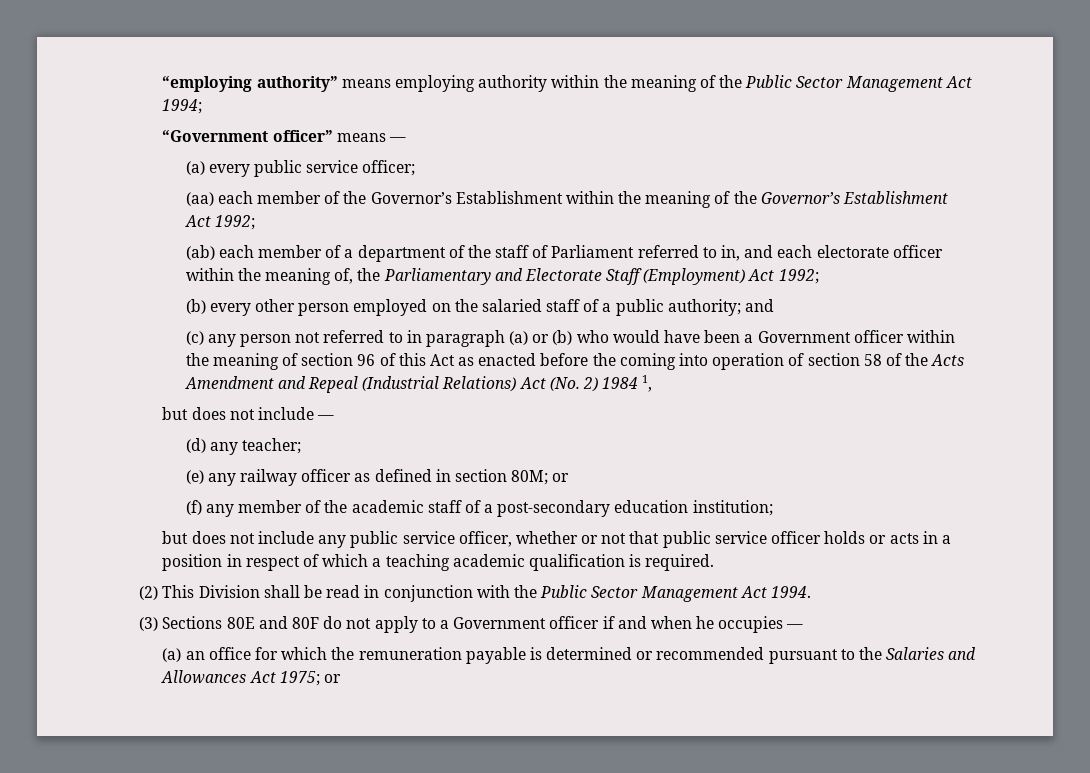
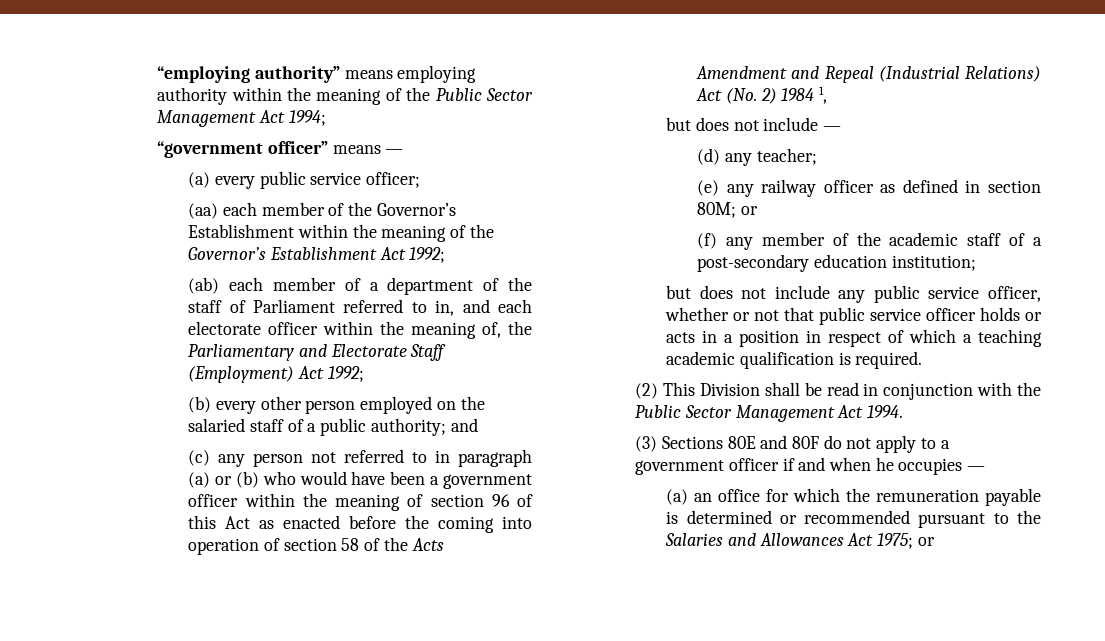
- “Government officer” means —
+ “government officer” means —
- (c) any person not referred to in paragraph (a) or (b) who would have been a Government officer within the meaning of section 96 of this Act as enacted before the coming into operation of section 58 of the Acts Amendment and Repeal (Industrial Relations) Act (No. 2) 1984 1,
+ (c) any person not referred to in paragraph (a) or (b) who would have been a government officer within the meaning of section 96 of this Act as enacted before the coming into operation of section 58 of the Acts Amendment and Repeal (Industrial Relations) Act (No. 2) 1984 1,
- (3) Sections 80E and 80F do not apply to a Government officer if and when he occupies —
+ (3) Sections 80E and 80F do not apply to a government officer if and when he occupies —

